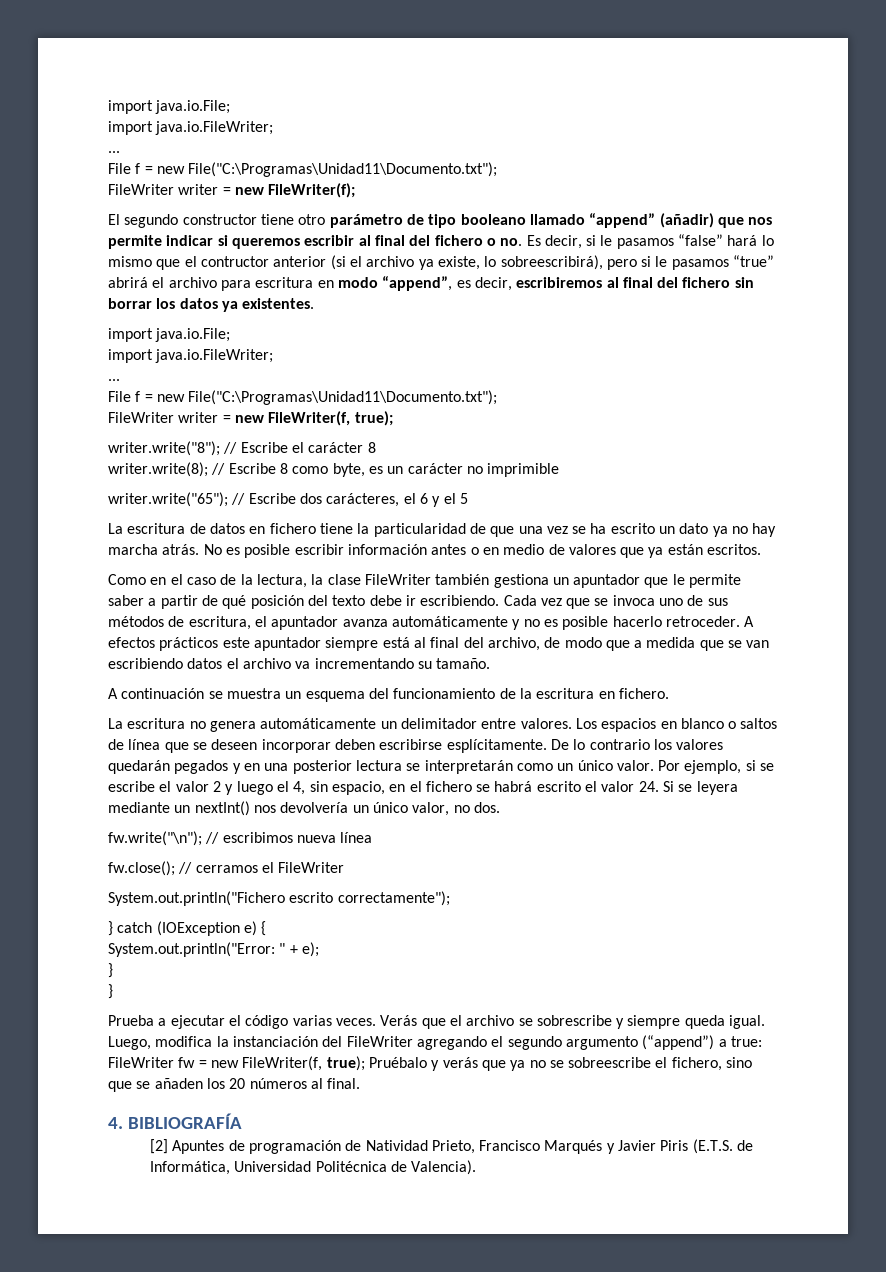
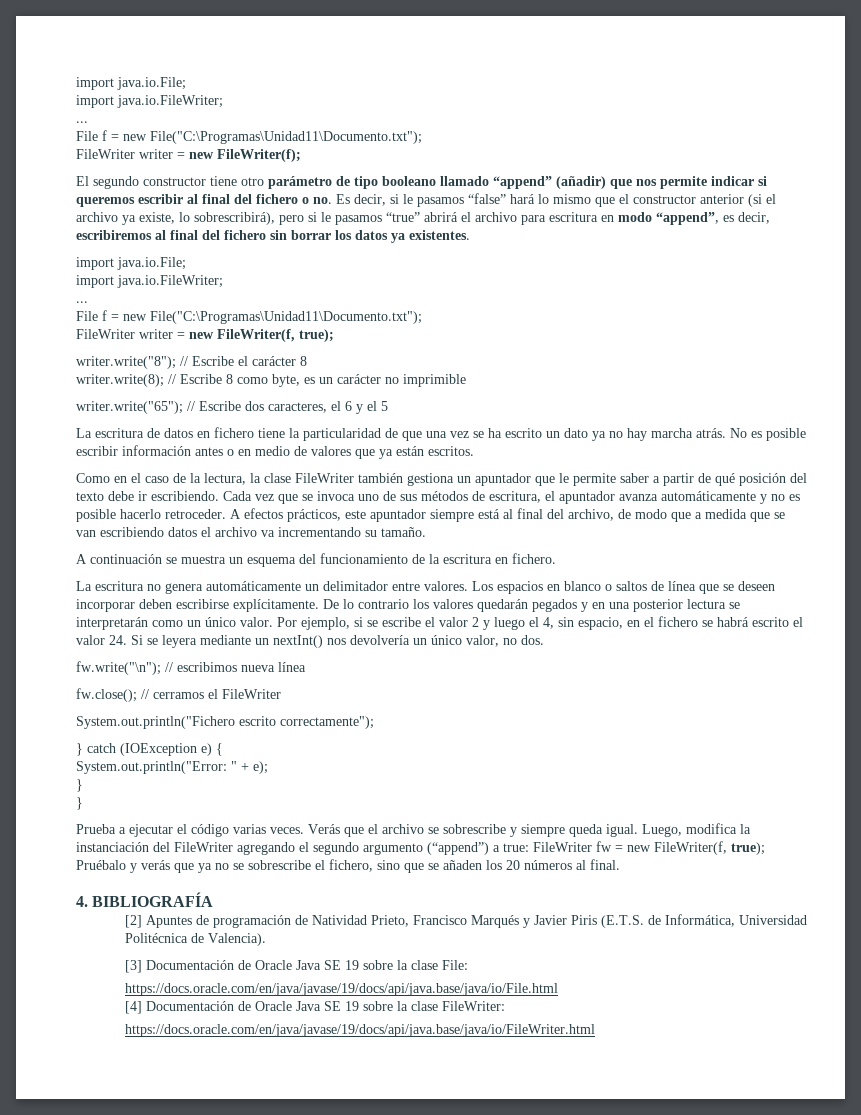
- El segundo constructor tiene otro parámetro de tipo booleano llamado “append” (añadir) que nos permite indicar si queremos escribir al final del fichero o no. Es decir, si le pasamos “false” hará lo mismo que el contructor anterior (si el archivo ya existe, lo sobreescribirá), pero si le pasamos “true” abrirá el archivo para escritura en modo “append”, es decir, escribiremos al final del fichero sin borrar los datos ya existentes.
+ El segundo constructor tiene otro parámetro de tipo booleano llamado “append” (añadir) que nos permite indicar si queremos escribir al final del fichero o no. Es decir, si le pasamos “false” hará lo mismo que el constructor anterior (si el archivo ya existe, lo sobrescribirá), pero si le pasamos “true” abrirá el archivo para escritura en modo “append”, es decir, escribiremos al final del fichero sin borrar los datos ya existentes.
- writer.write("65"); // Escribe dos carácteres, el 6 y el 5
+ writer.write("65"); // Escribe dos caracteres, el 6 y el 5
- A efectos prácticos este apuntador siempre está al final del archivo, de modo que a medida que se van escribiendo datos el archivo va incrementando su tamaño.
+ A efectos prácticos, este apuntador siempre está al final del archivo, de modo que a medida que se van escribiendo datos el archivo va incrementando su tamaño.
- Los espacios en blanco o saltos de línea que se deseen incorporar deben escribirse esplícitamente.
+ Los espacios en blanco o saltos de línea que se deseen incorporar deben escribirse explícitamente.
- Luego, modifica la instanciación del FileWriter agregando el segundo argumento (“append”) a true: FileWriter fw = new FileWriter(f, true); Pruébalo y verás que ya no se sobreescribe el fichero, sino que se añaden los 20 números al final.
+ Luego, modifica la instanciación del FileWriter agregando el segundo argumento (“append”) a true: FileWriter fw = new FileWriter(f, true); Pruébalo y verás que ya no se sobrescribe el fichero, sino que se añaden los 20 números al final.
+ [3] Documentación de Oracle Java SE 19 sobre la clase File:
+ https://docs.oracle.com/en/java/javase/19/docs/api/java.base/java/io/File.html
+ [4] Documentación de Oracle Java SE 19 sobre la clase FileWriter:
+ https://docs.oracle.com/en/java/javase/19/docs/api/java.base/java/io/FileWriter.html

